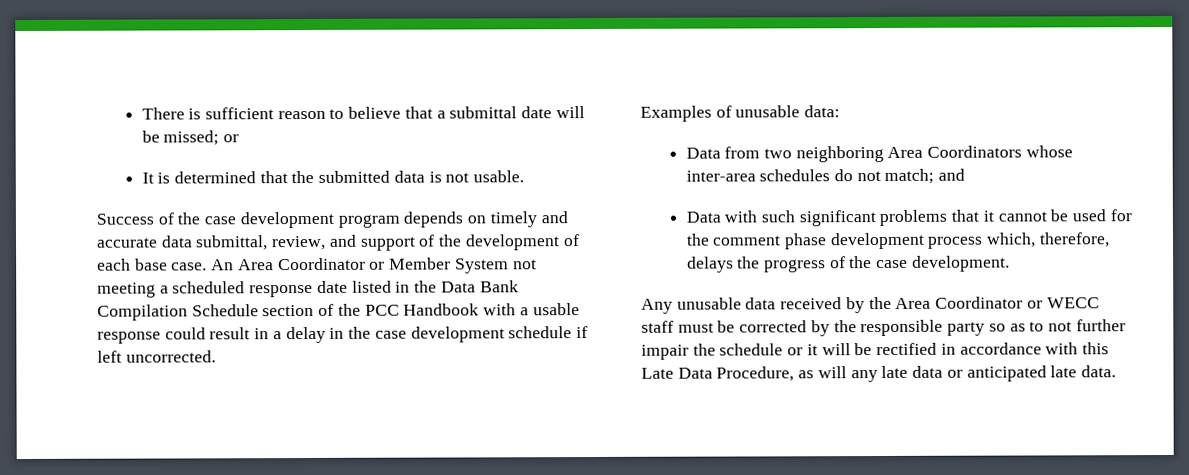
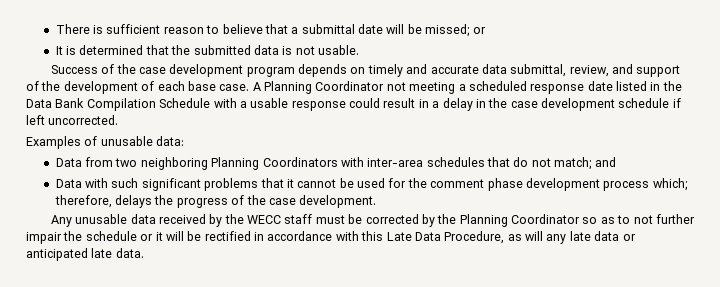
- An Area Coordinator or Member System not meeting a scheduled response date listed in the Data Bank Compilation Schedule section of the PCC Handbook with a usable response could result in a delay in the case development schedule if left uncorrected.
+ A Planning Coordinator not meeting a scheduled response date listed in the Data Bank Compilation Schedule with a usable response could result in a delay in the case development schedule if left uncorrected.
- Data from two neighboring Area Coordinators whose inter-area schedules do not match; and
+ Data from two neighboring Planning Coordinators with inter-area schedules that do not match; and
- Data with such significant problems that it cannot be used for the comment phase development process which, therefore, delays the progress of the case development.
+ Data with such significant problems that it cannot be used for the comment phase development process which; therefore, delays the progress of the case development.
- Any unusable data received by the Area Coordinator or WECC staff must be corrected by the responsible party so as to not further impair the schedule or it will be rectified in accordance with this Late Data Procedure, as will any late data or anticipated late data.
+ Any unusable data received by the WECC staff must be corrected by the Planning Coordinator so as to not further impair the schedule or it will be rectified in accordance with this Late Data Procedure, as will any late data or anticipated late data.

